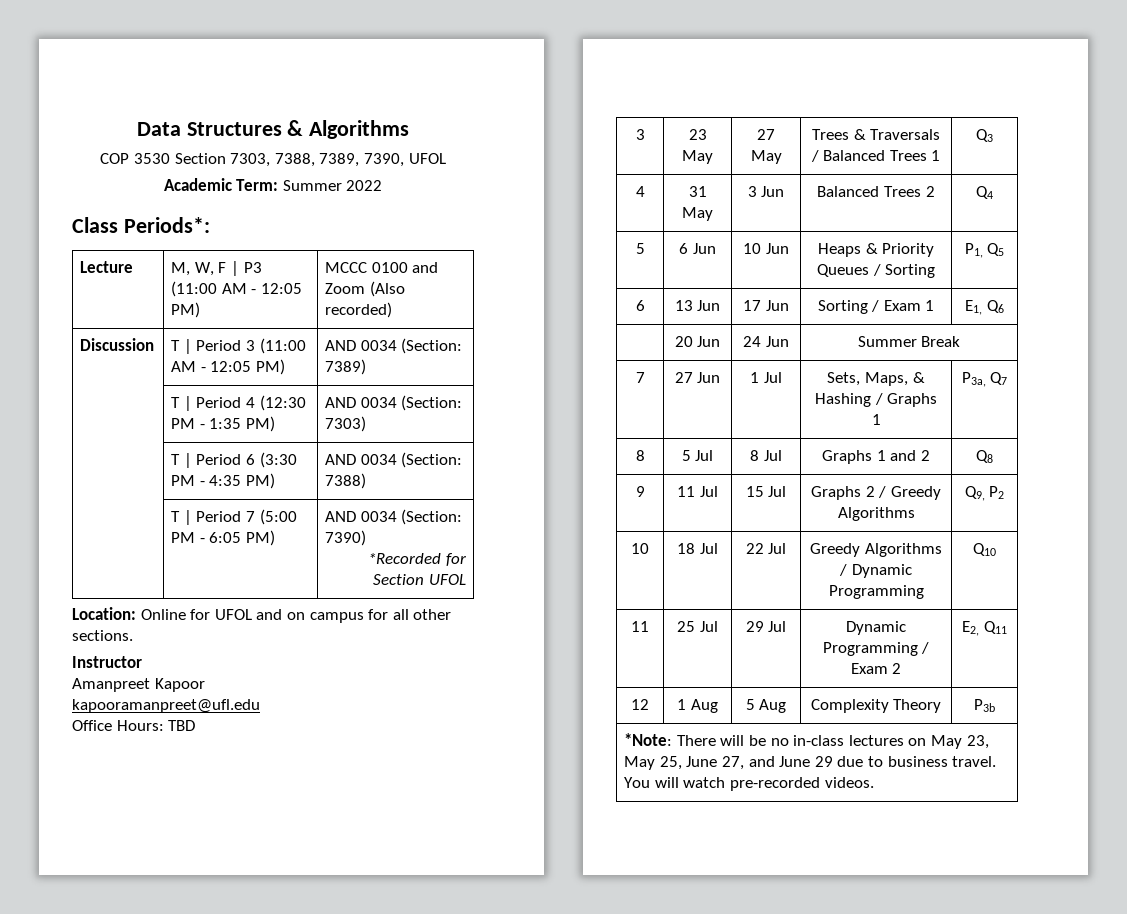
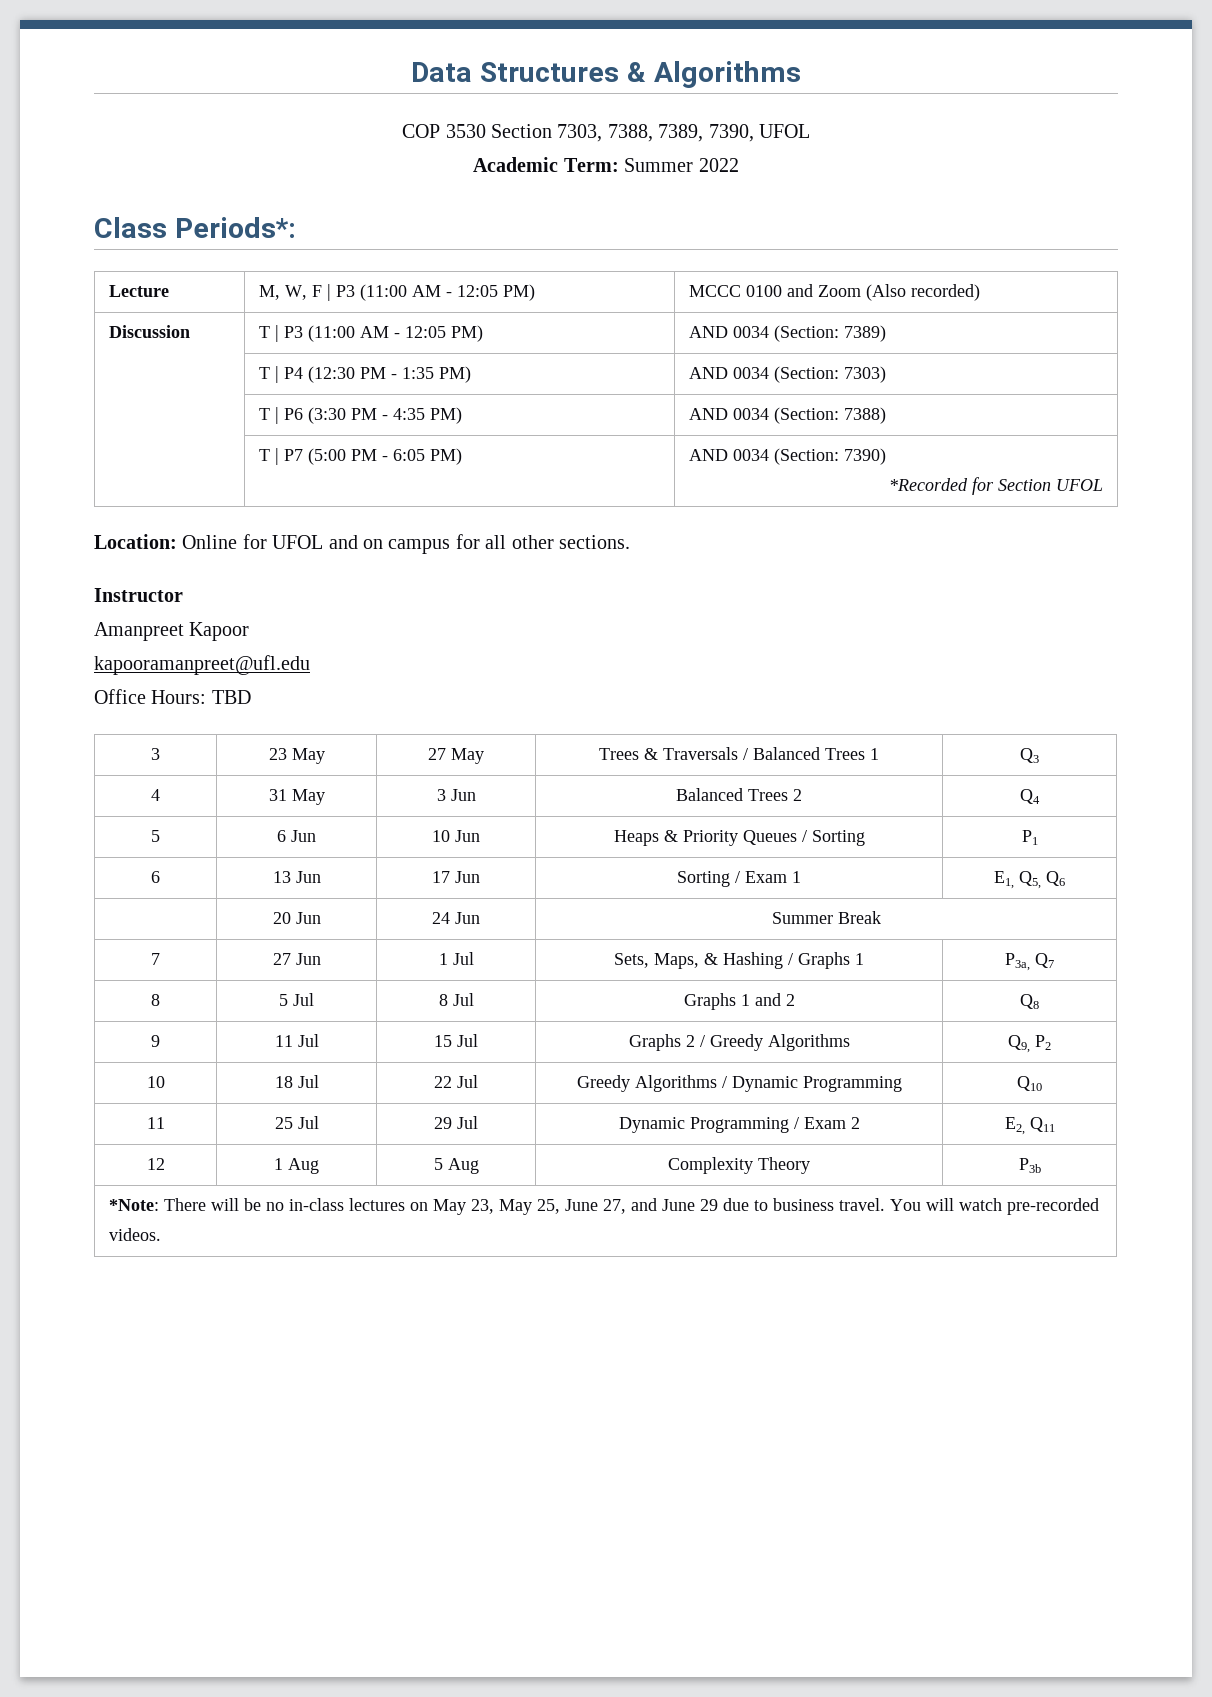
- Discussion | T | Period 3 (11:00 AM - 12:05 PM) | AND 0034 (Section: 7389)
+ Discussion | T | P3 (11:00 AM - 12:05 PM) | AND 0034 (Section: 7389)
- | T | Period 4 (12:30 PM - 1:35 PM) | AND 0034 (Section: 7303)
+ | T | P4 (12:30 PM - 1:35 PM) | AND 0034 (Section: 7303)
- | T | Period 6 (3:30 PM - 4:35 PM) | AND 0034 (Section: 7388)
+ | T | P6 (3:30 PM - 4:35 PM) | AND 0034 (Section: 7388)
- | T | Period 7 (5:00 PM - 6:05 PM) | AND 0034 (Section: 7390)
+ | T | P7 (5:00 PM - 6:05 PM) | AND 0034 (Section: 7390)
- 5 | 6 Jun | 10 Jun | Heaps & Priority Queues / Sorting | P1, Q5
+ 5 | 6 Jun | 10 Jun | Heaps & Priority Queues / Sorting | P1
- 6 | 13 Jun | 17 Jun | Sorting / Exam 1 | E1, Q6
+ 6 | 13 Jun | 17 Jun | Sorting / Exam 1 | E1, Q5, Q6

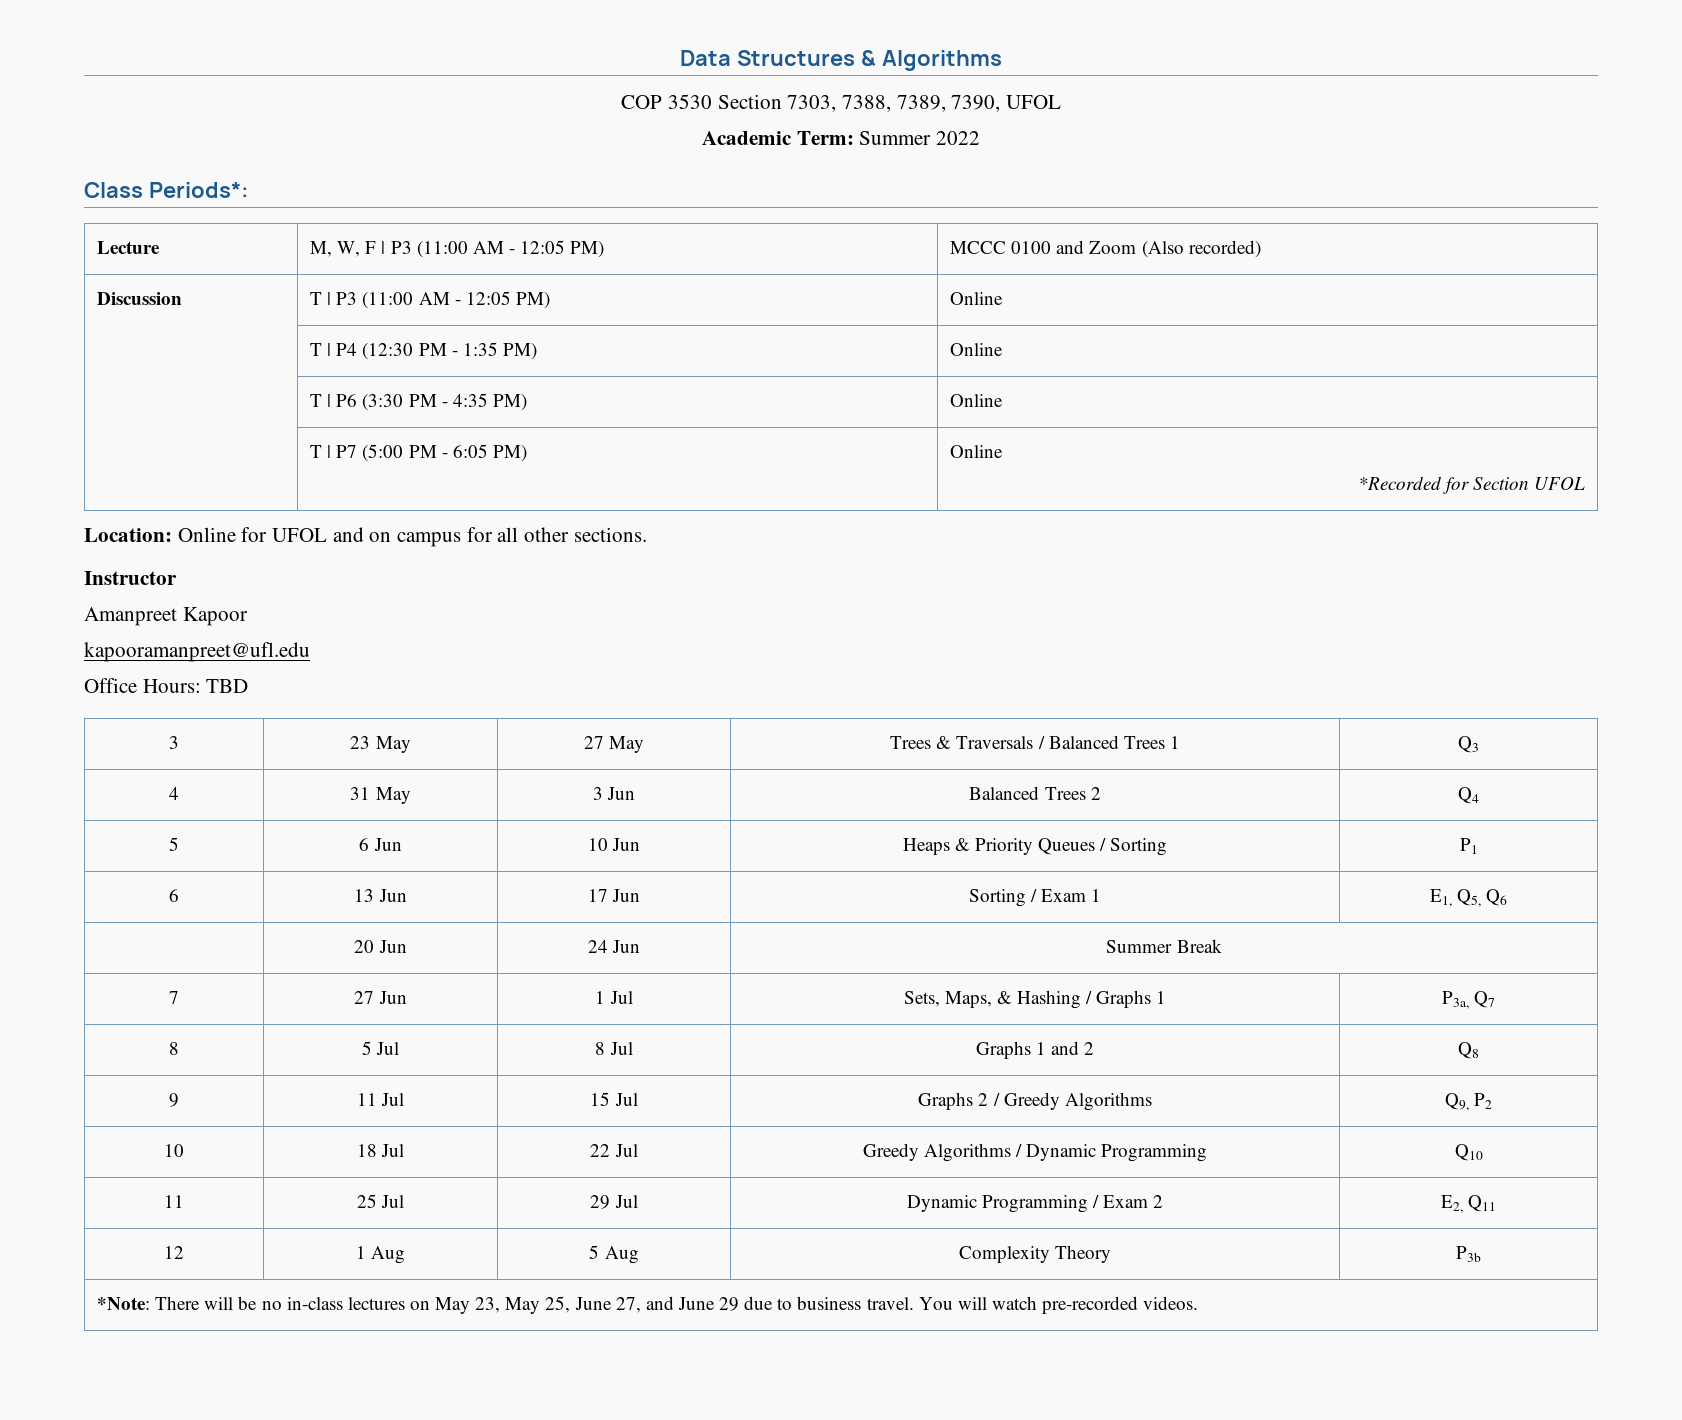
- Discussion | T | P3 (11:00 AM - 12:05 PM) | AND 0034 (Section: 7389)
+ Discussion | T | P3 (11:00 AM - 12:05 PM) | Online
- | T | P4 (12:30 PM - 1:35 PM) | AND 0034 (Section: 7303)
+ | T | P4 (12:30 PM - 1:35 PM) | Online
- | T | P6 (3:30 PM - 4:35 PM) | AND 0034 (Section: 7388)
+ | T | P6 (3:30 PM - 4:35 PM) | Online
- | T | P7 (5:00 PM - 6:05 PM) | AND 0034 (Section: 7390)
+ | T | P7 (5:00 PM - 6:05 PM) | Online

